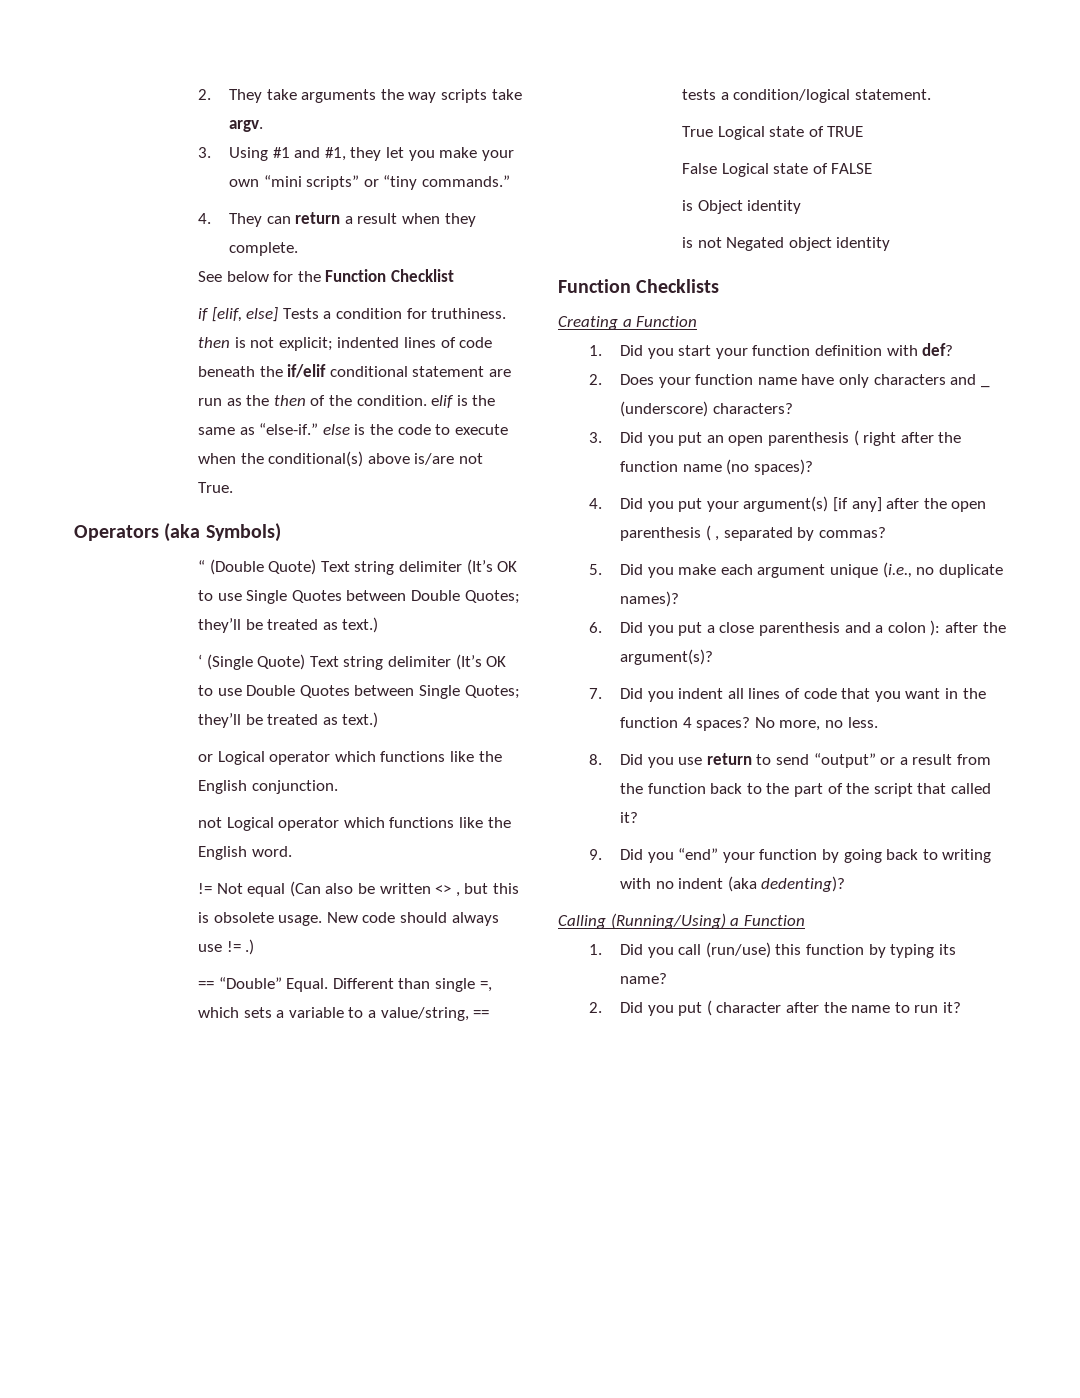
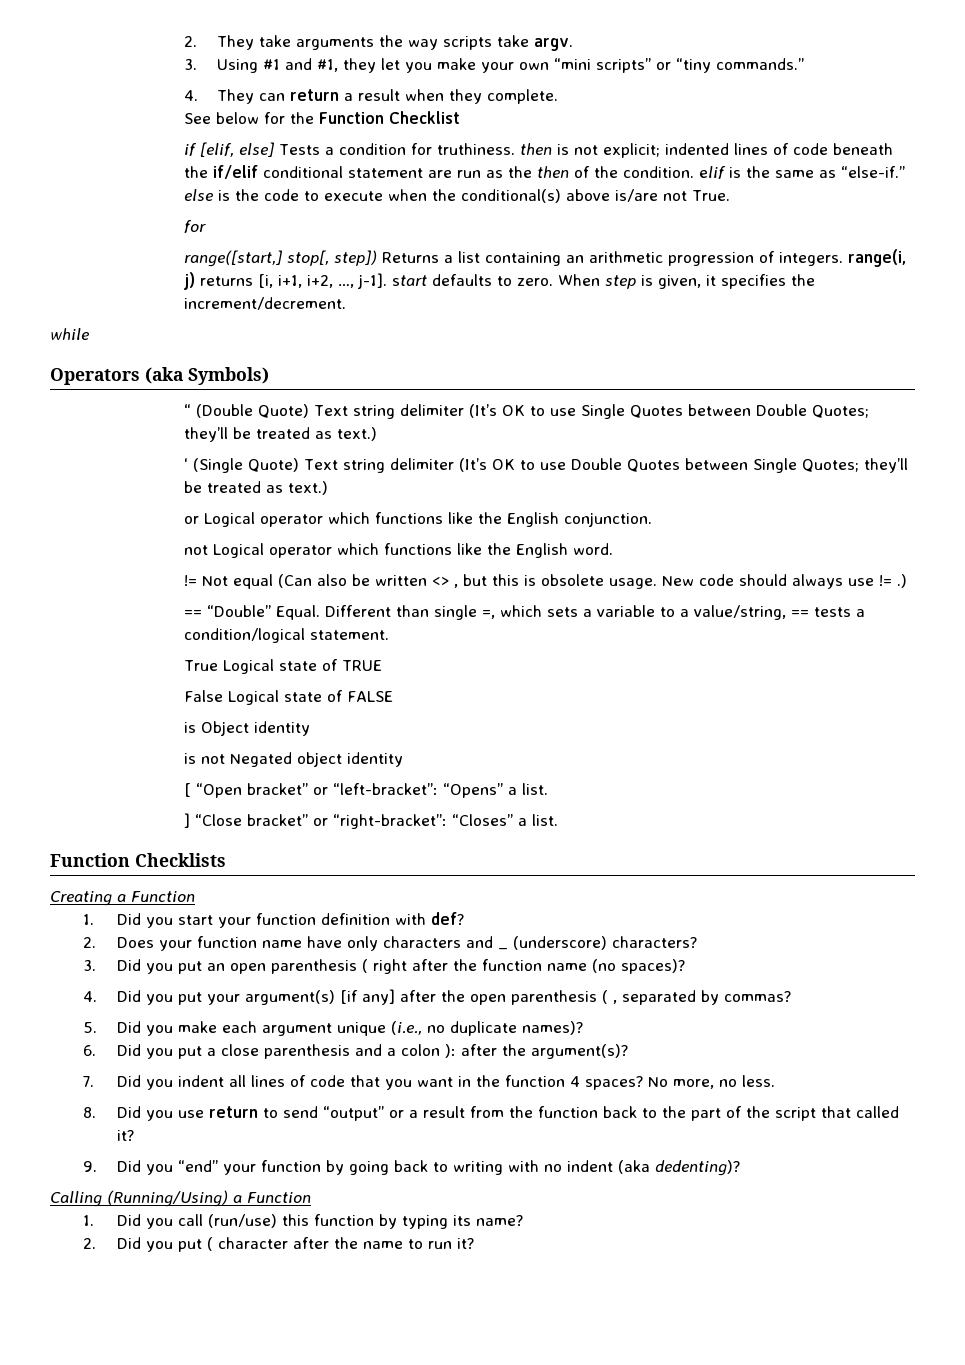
  if [elif, else] Tests a condition for truthiness. then is not explicit; indented lines of code beneath the if/elif conditional statement are run as the then of the condition. elif is the same as “else-if.” else is the code to execute when the conditional(s) above is/are not True.
+ for
+ range([start,] stop[, step]) Returns a list containing an arithmetic progression of integers. range(i, j) returns [i, i+1, i+2, …, j-1]. start defaults to zero. When step is given, it specifies the increment/decrement.
+ while
+ [ “Open bracket” or “left-bracket”: “Opens” a list.
+ ] “Close bracket” or “right-bracket”: “Closes” a list.

